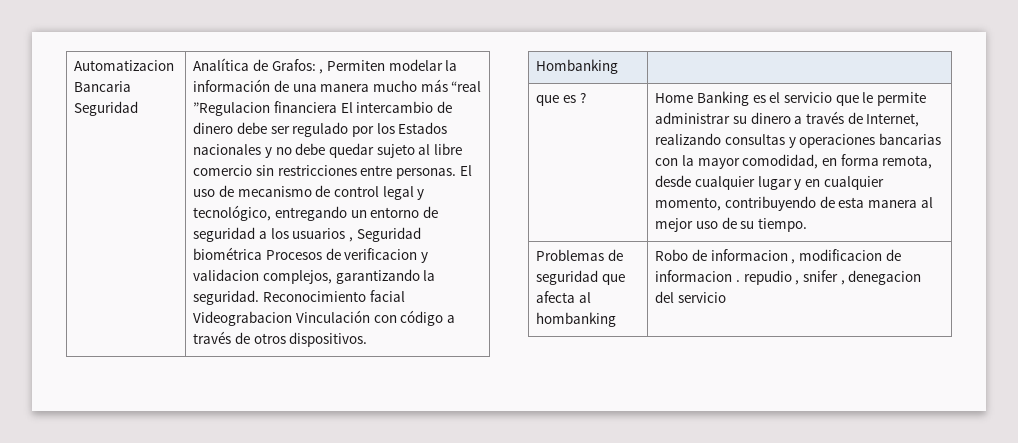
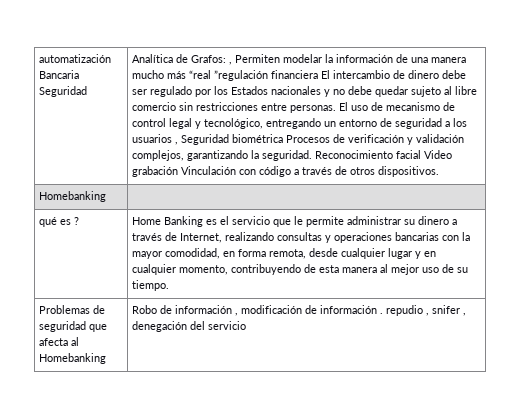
- Automatizacion Bancaria Seguridad
+ automatización Bancaria Seguridad
- Analítica de Grafos: , Permiten modelar la información de una manera mucho más “real ”Regulacion financiera El intercambio de dinero debe ser regulado por los Estados nacionales y no debe quedar sujeto al libre comercio sin restricciones entre personas.
+ Analítica de Grafos: , Permiten modelar la información de una manera mucho más “real ”regulación financiera El intercambio de dinero debe ser regulado por los Estados nacionales y no debe quedar sujeto al libre comercio sin restricciones entre personas.
- El uso de mecanismo de control legal y tecnológico, entregando un entorno de seguridad a los usuarios , Seguridad biométrica Procesos de verificacion y validacion complejos, garantizando la seguridad.
+ El uso de mecanismo de control legal y tecnológico, entregando un entorno de seguridad a los usuarios , Seguridad biométrica Procesos de verificación y validación complejos, garantizando la seguridad.
- Reconocimiento facial Videograbacion Vinculación con código a través de otros dispositivos.
- Hombanking |
- que es ?
+ Reconocimiento facial Video grabación Vinculación con código a través de otros dispositivos.
+ Homebanking |
+ qué es ?
- Problemas de seguridad que afecta al hombanking | Robo de informacion , modificacion de informacion . repudio , snifer , denegacion del servicio
+ Problemas de seguridad que afecta al Homebanking | Robo de información , modificación de información . repudio , snifer , denegación del servicio

